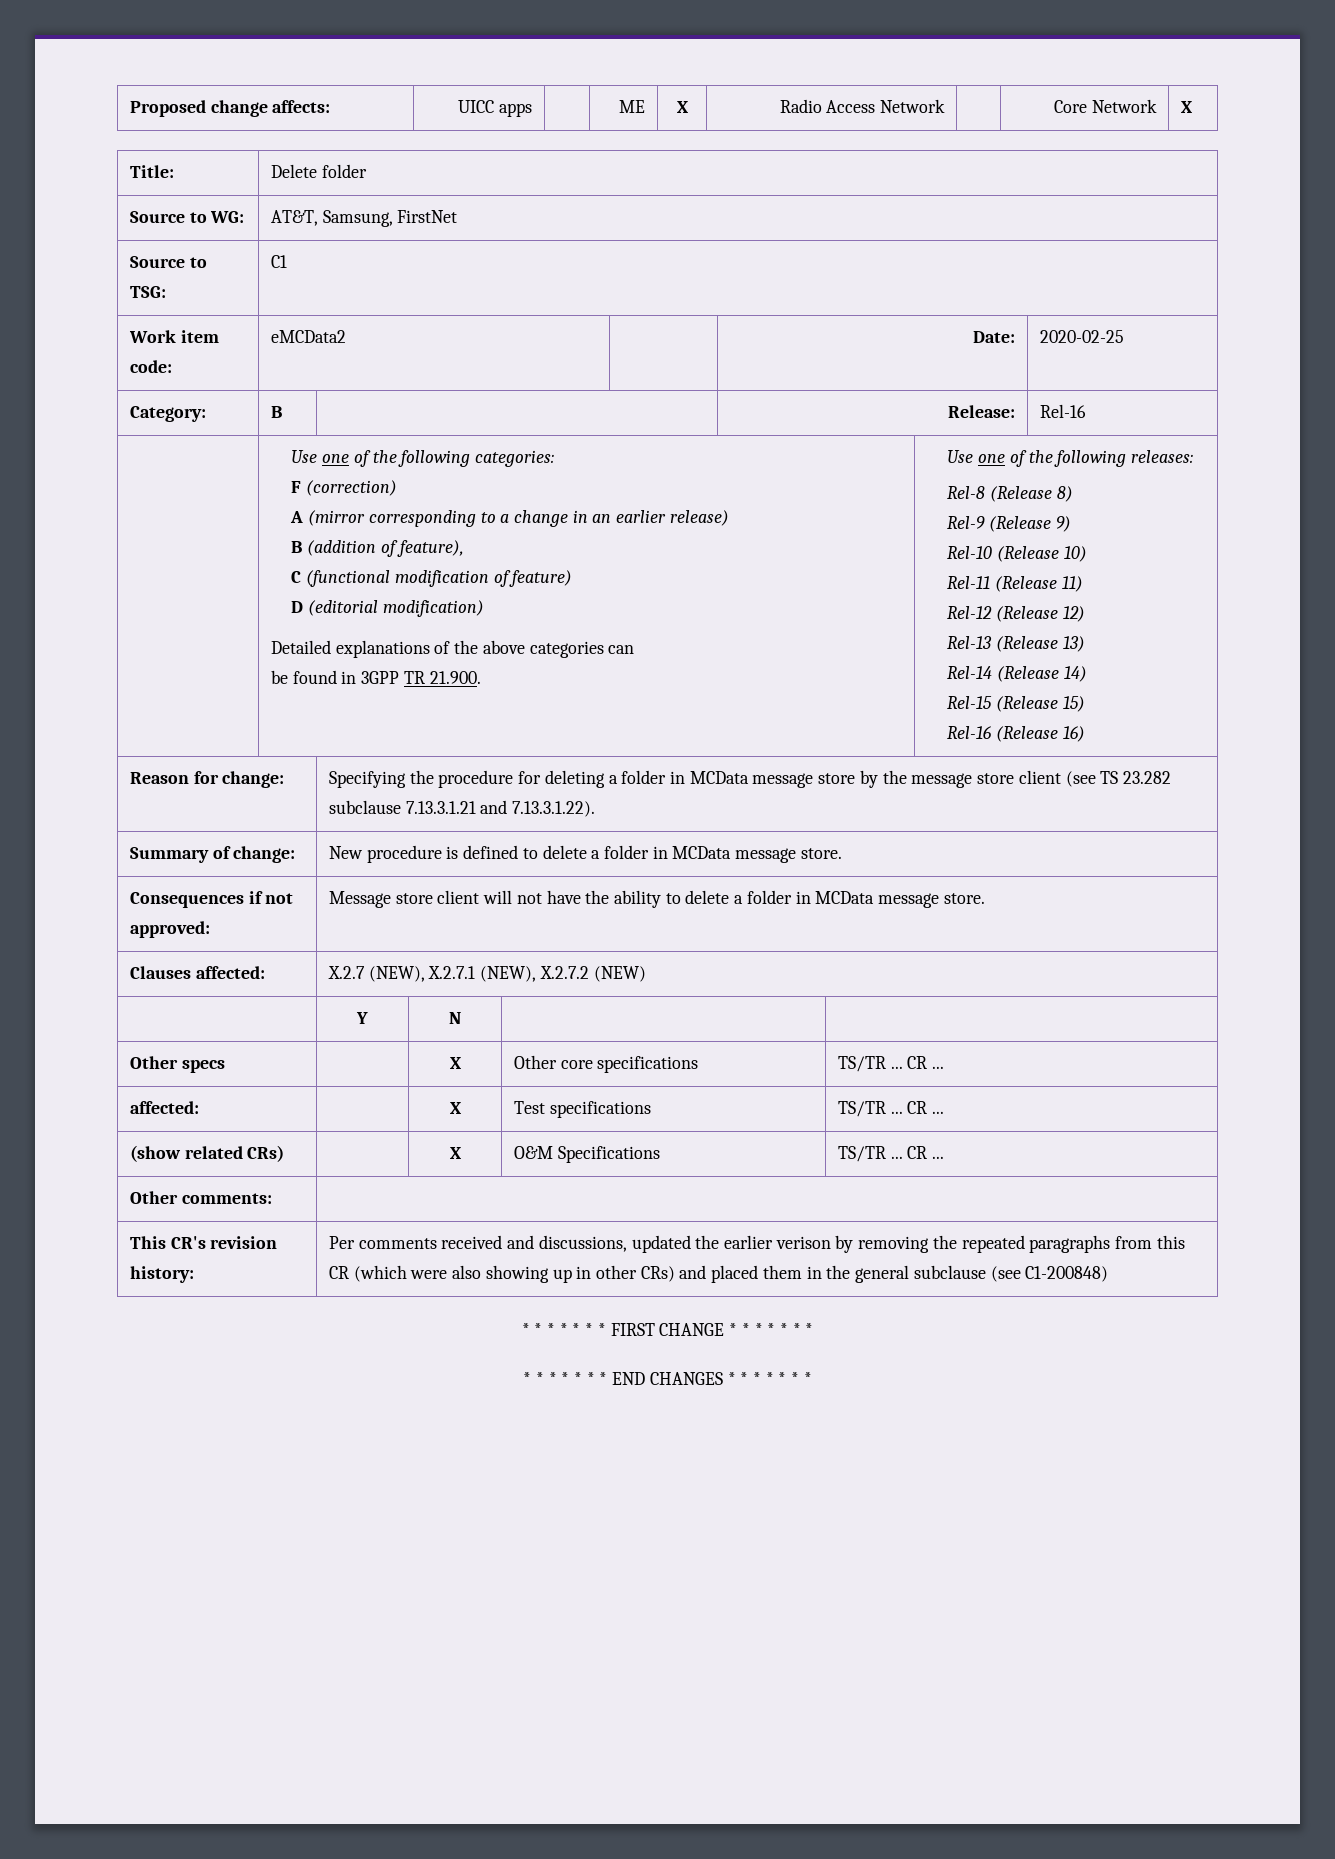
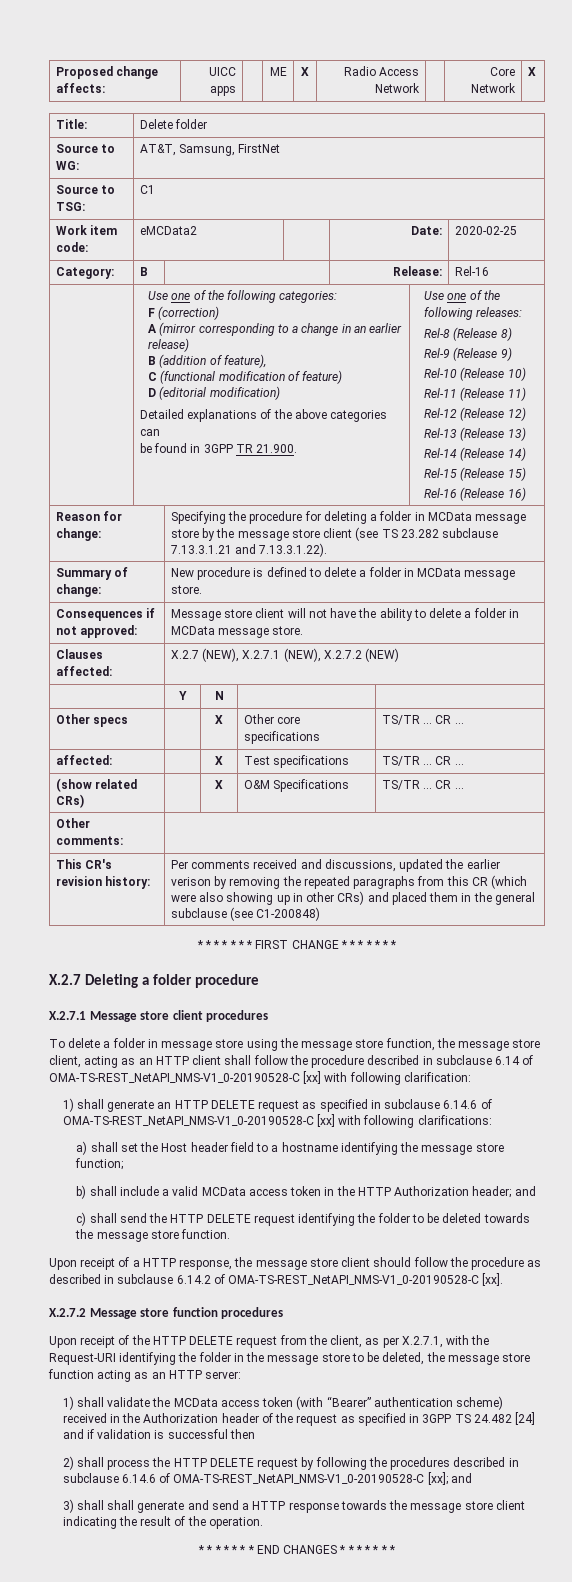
+ X.2.7 Deleting a folder procedure
+ X.2.7.1 Message store client procedures
+ To delete a folder in message store using the message store function, the message store client, acting as an HTTP client shall follow the procedure described in subclause 6.14 of OMA-TS-REST_NetAPI_NMS-V1_0-20190528-C [xx] with following clarification:
+ 1) shall generate an HTTP DELETE request as specified in subclause 6.14.6 of OMA-TS-REST_NetAPI_NMS-V1_0-20190528-C [xx] with following clarifications:
+ a) shall set the Host header field to a hostname identifying the message store function;
+ b) shall include a valid MCData access token in the HTTP Authorization header; and
+ c) shall send the HTTP DELETE request identifying the folder to be deleted towards the message store function.
+ Upon receipt of a HTTP response, the message store client should follow the procedure as described in subclause 6.14.2 of OMA-TS-REST_NetAPI_NMS-V1_0-20190528-C [xx].
+ X.2.7.2 Message store function procedures
+ Upon receipt of the HTTP DELETE request from the client, as per X.2.7.1, with the Request-URI identifying the folder in the message store to be deleted, the message store function acting as an HTTP server:
+ 1) shall validate the MCData access token (with “Bearer” authentication scheme) received in the Authorization header of the request as specified in 3GPP TS 24.482 [24] and if validation is successful then
+ 2) shall process the HTTP DELETE request by following the procedures described in subclause 6.14.6 of OMA-TS-REST_NetAPI_NMS-V1_0-20190528-C [xx]; and
+ 3) shall shall generate and send a HTTP response towards the message store client indicating the result of the operation.

